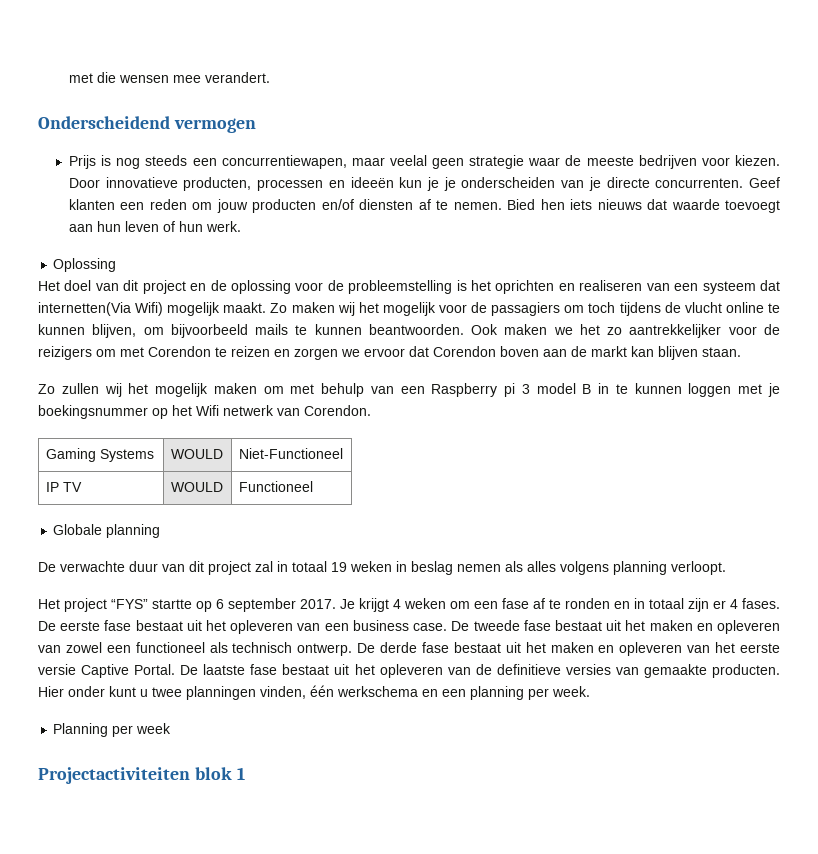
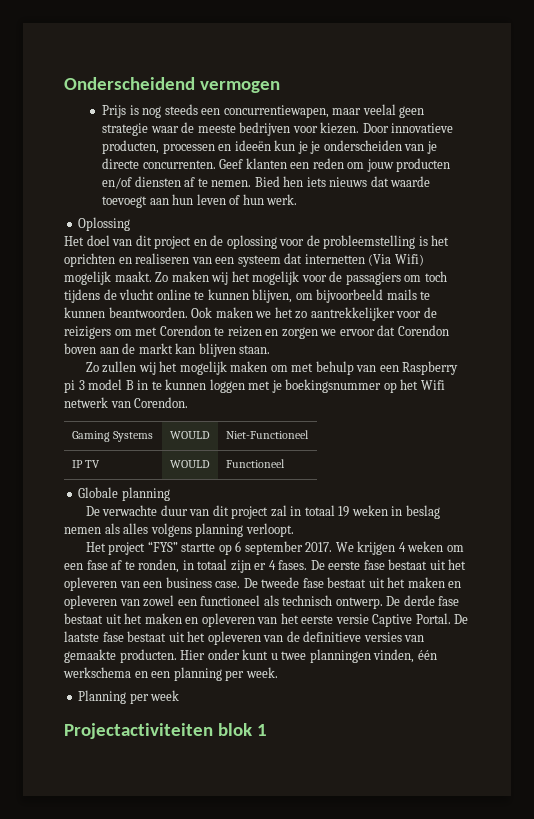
- met die wensen mee verandert.
- Het doel van dit project en de oplossing voor de probleemstelling is het oprichten en realiseren van een systeem dat internetten(Via Wifi) mogelijk maakt.
+ Het doel van dit project en de oplossing voor de probleemstelling is het oprichten en realiseren van een systeem dat internetten (Via Wifi) mogelijk maakt.
- Je krijgt 4 weken om een fase af te ronden en in totaal zijn er 4 fases.
+ We krijgen 4 weken om een fase af te ronden, in totaal zijn er 4 fases.

